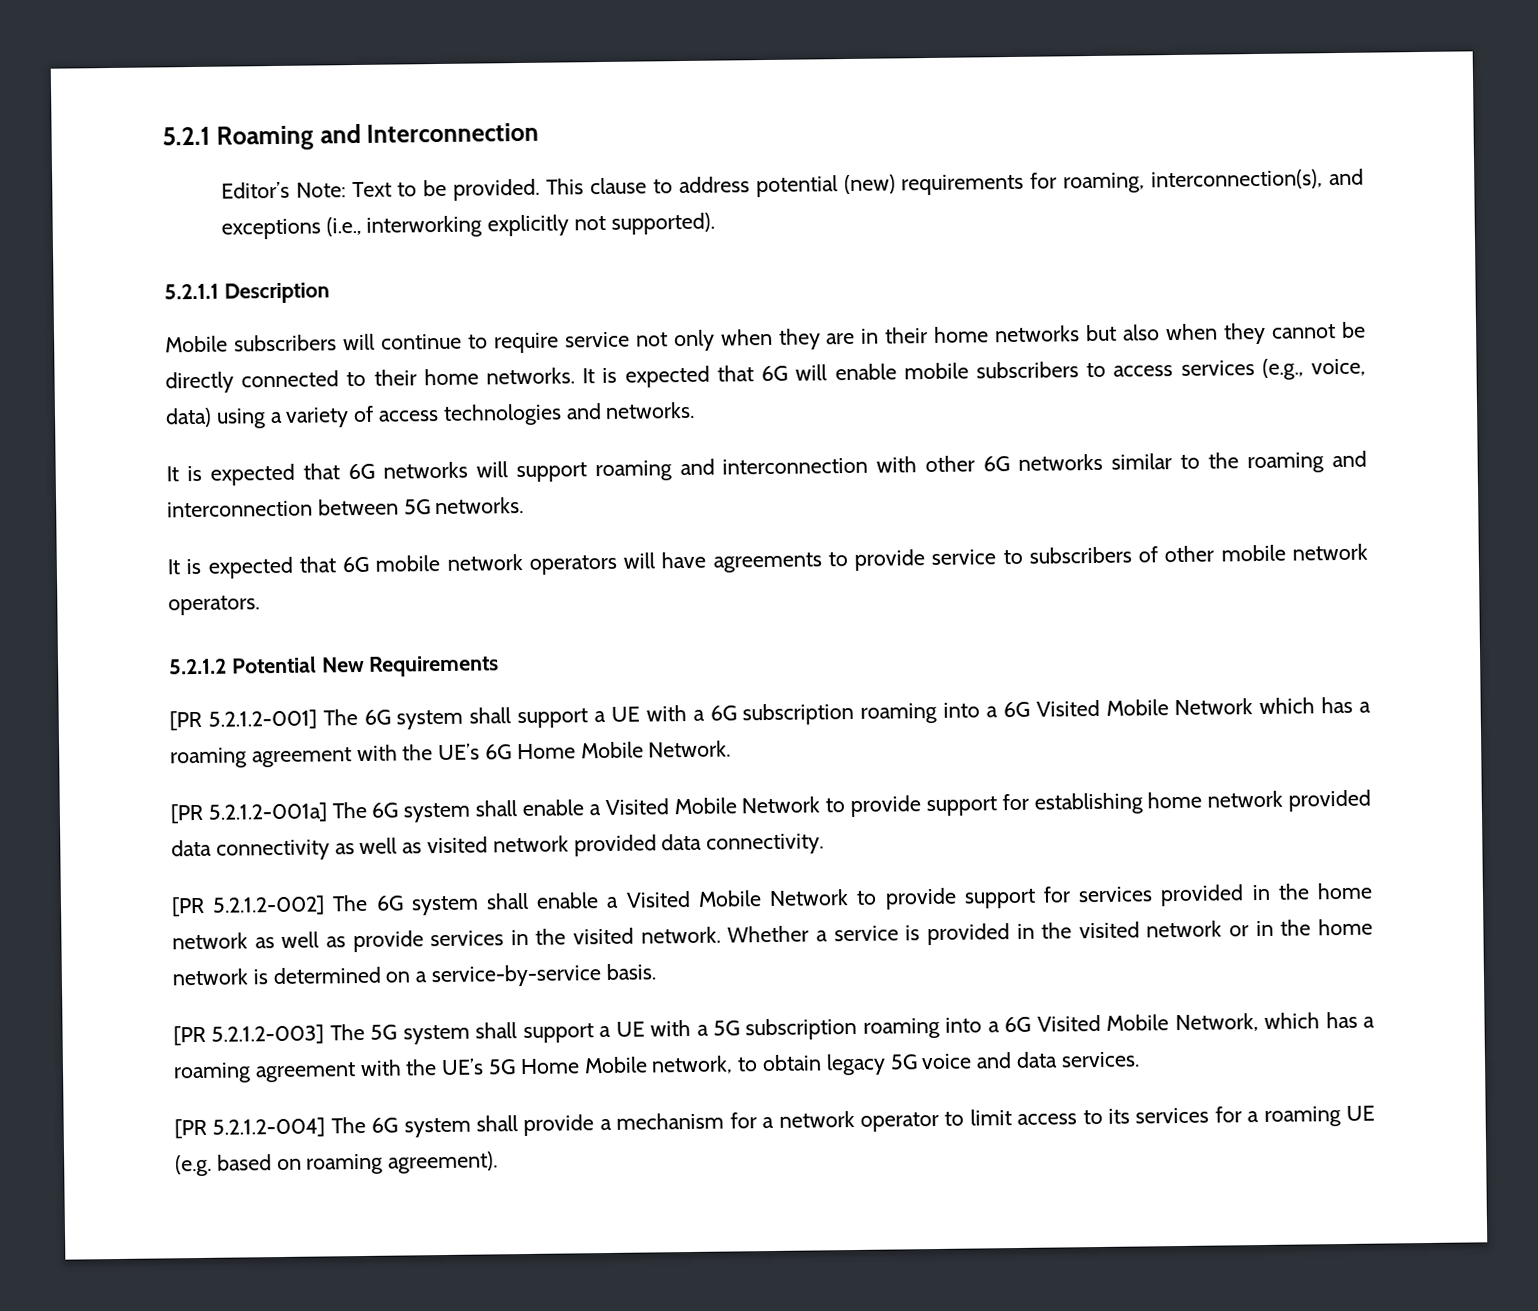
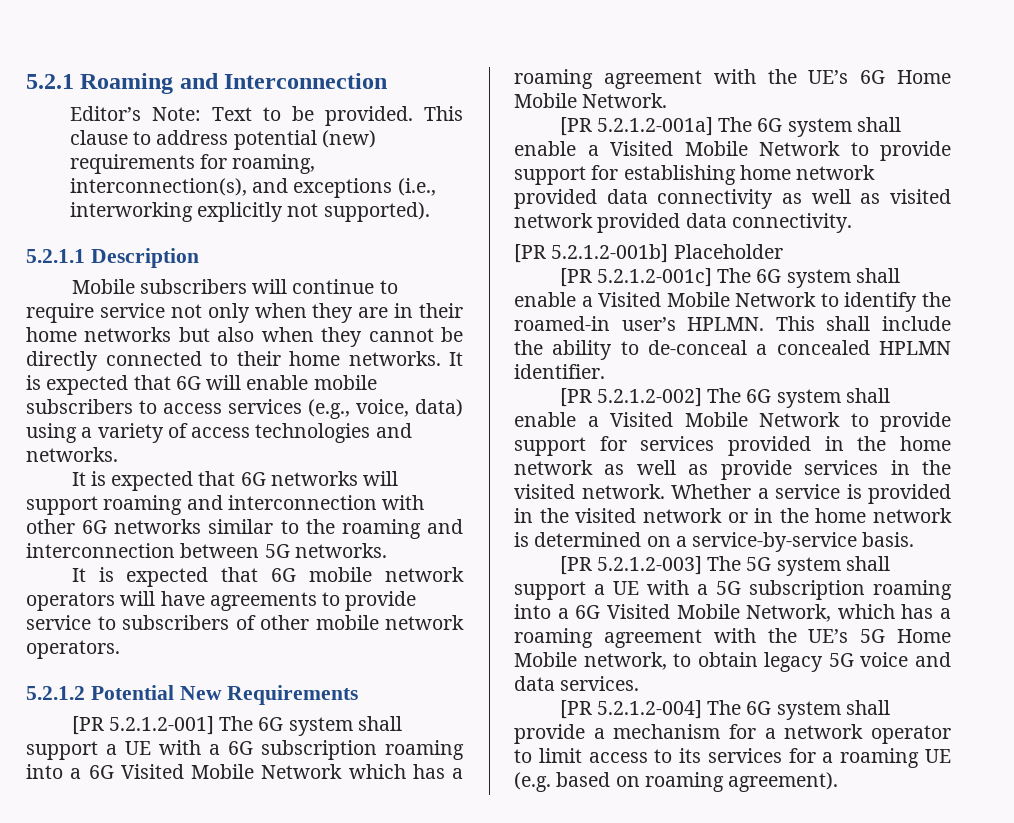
+ [PR 5.2.1.2-001b] Placeholder
+ [PR 5.2.1.2-001c] The 6G system shall enable a Visited Mobile Network to identify the roamed-in user’s HPLMN. This shall include the ability to de-conceal a concealed HPLMN identifier.

